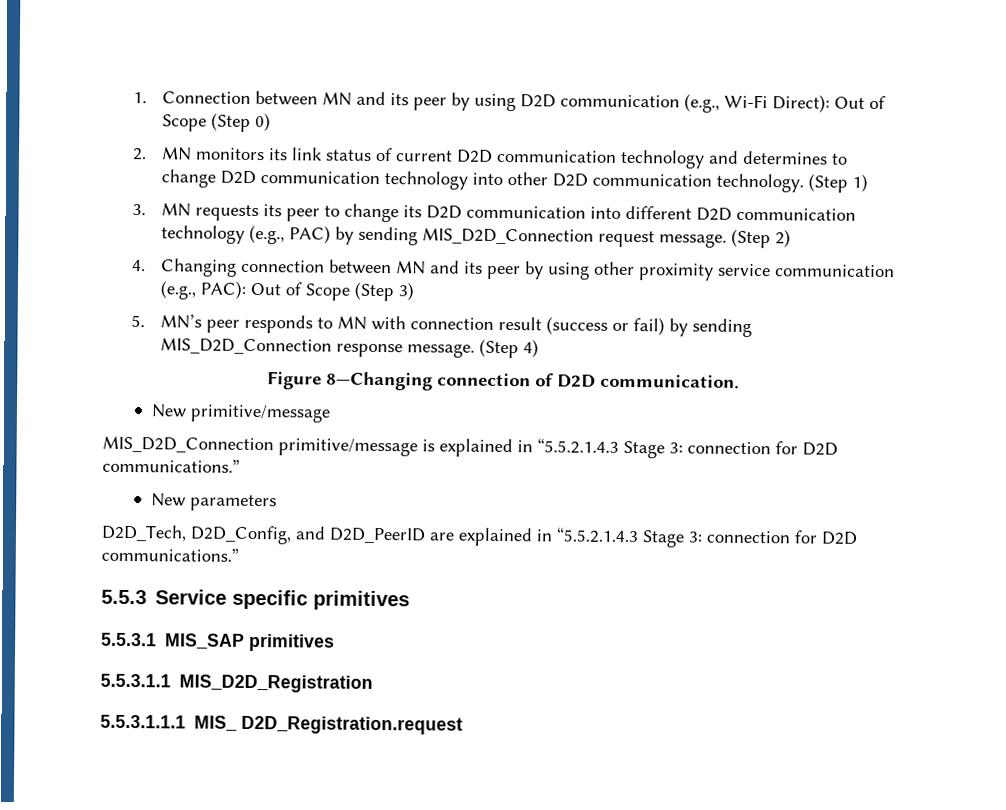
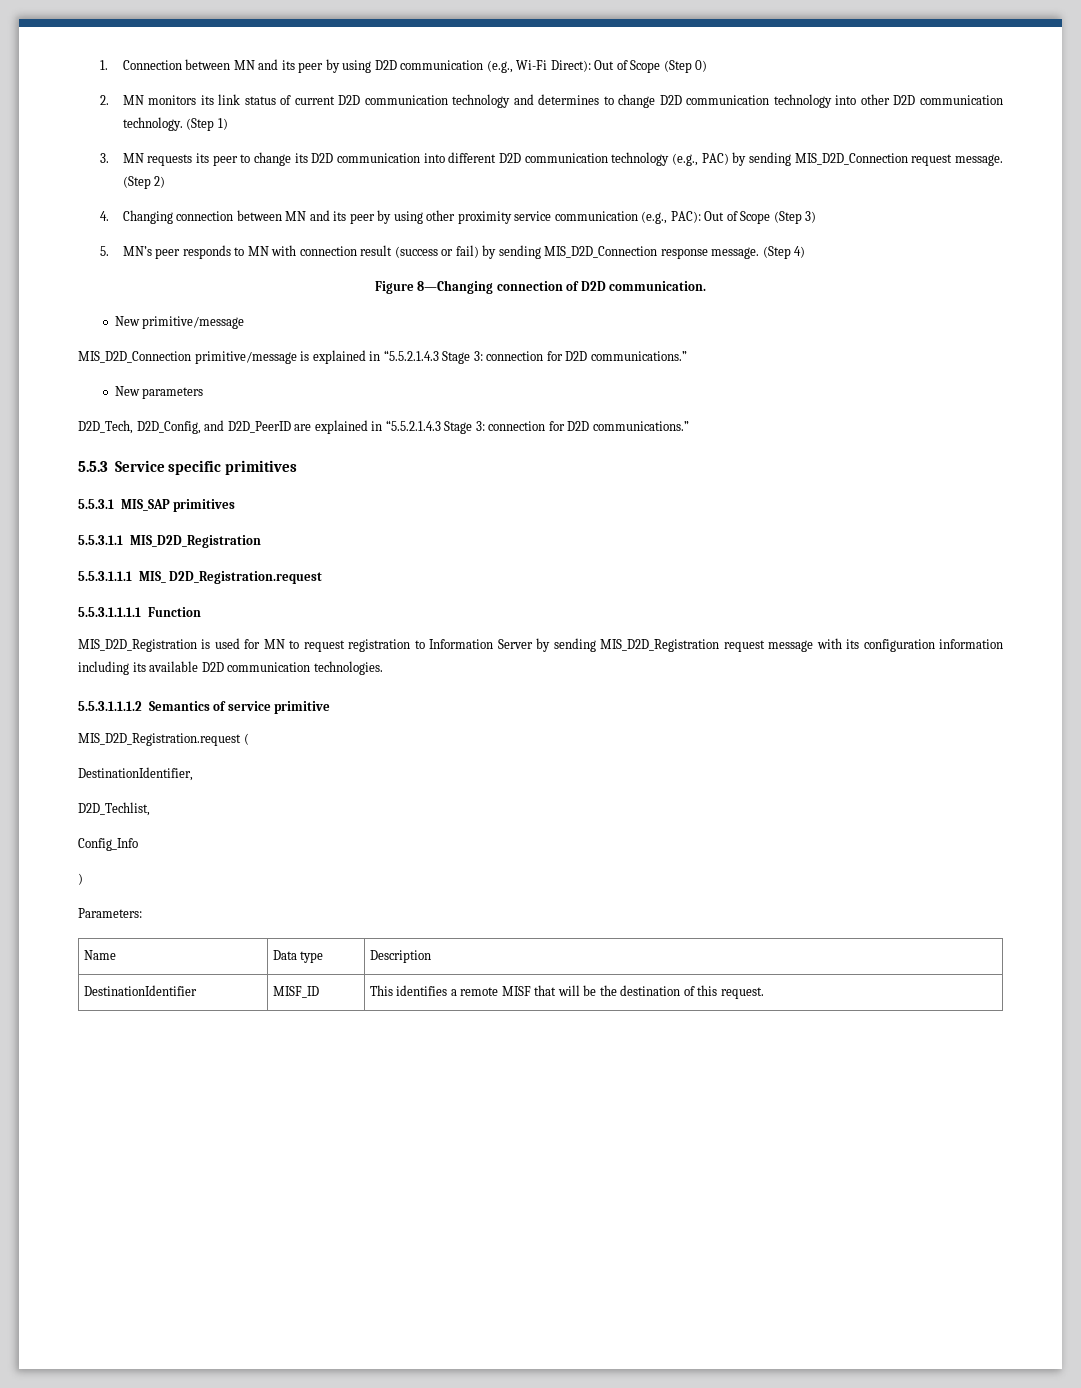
+ 5.5.3.1.1.1.1 Function
+ MIS_D2D_Registration is used for MN to request registration to Information Server by sending MIS_D2D_Registration request message with its configuration information including its available D2D communication technologies.
+ 5.5.3.1.1.1.2 Semantics of service primitive
+ MIS_D2D_Registration.request (
+ DestinationIdentifier,
+ D2D_Techlist,
+ Config_Info
+ )
+ Parameters:
+ Name | Data type | Description
+ DestinationIdentifier | MISF_ID | This identifies a remote MISF that will be the destination of this request.

